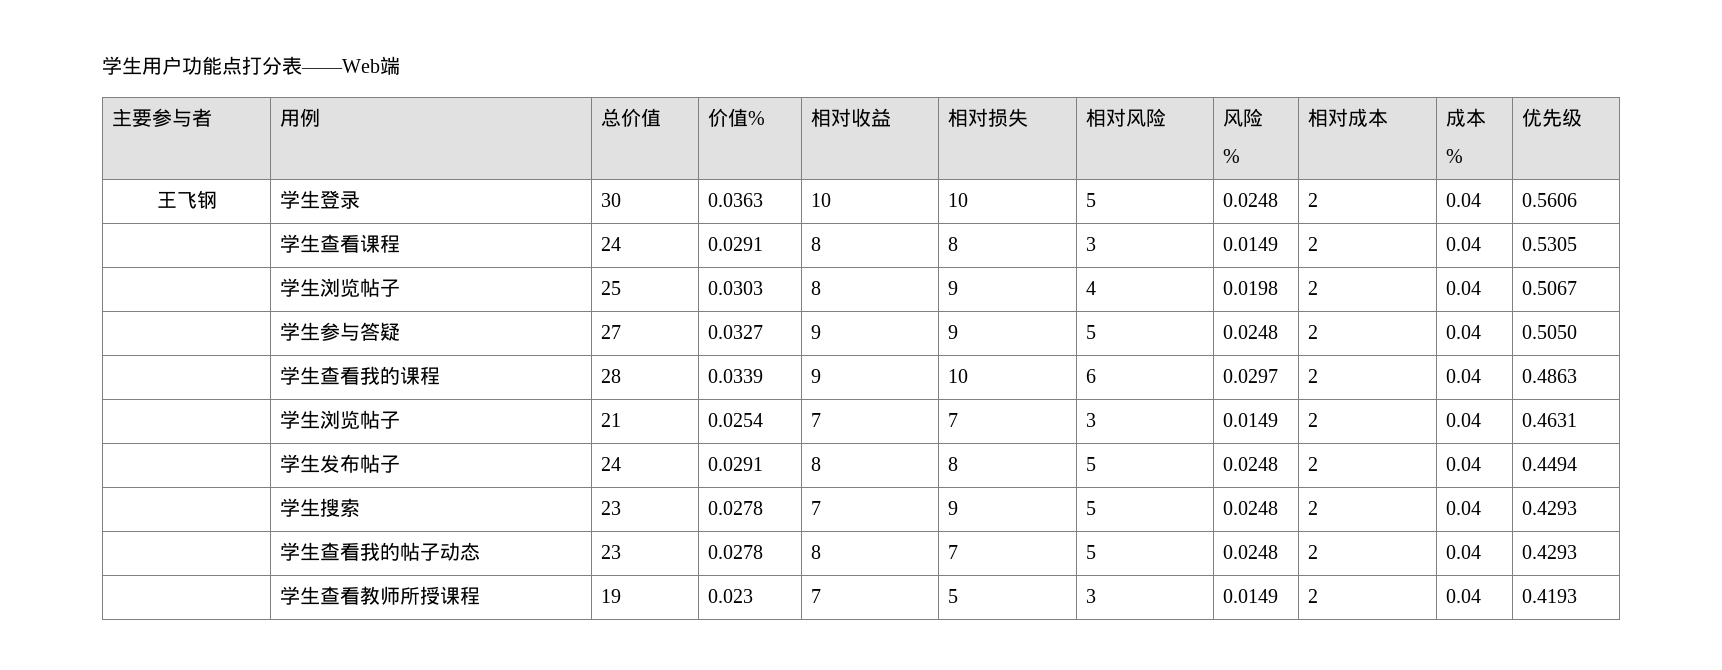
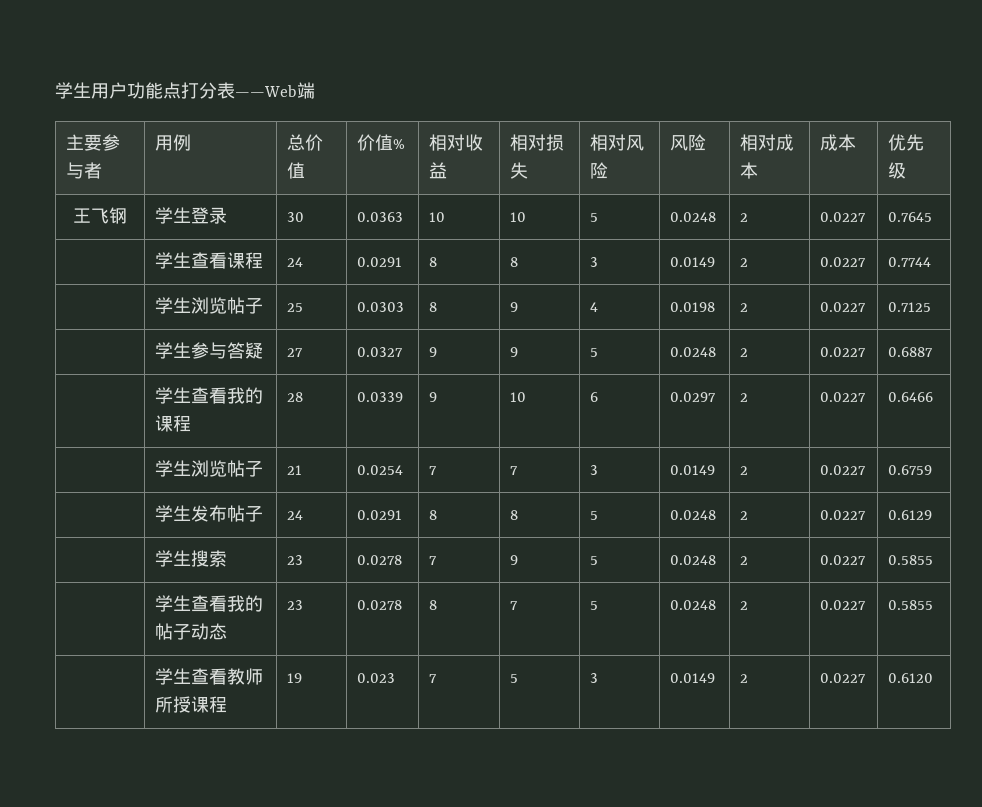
- 主要参与者 | 用例 | 总价值 | 价值% | 相对收益 | 相对损失 | 相对风险 | 风险
- % | 相对成本 | 成本
- % | 优先级
+ 主要参与者 | 用例 | 总价值 | 价值% | 相对收益 | 相对损失 | 相对风险 | 风险 | 相对成本 | 成本 | 优先级
- 王飞钢 | 学生登录 | 30 | 0.0363 | 10 | 10 | 5 | 0.0248 | 2 | 0.04 | 0.5606
+ 王飞钢 | 学生登录 | 30 | 0.0363 | 10 | 10 | 5 | 0.0248 | 2 | 0.0227 | 0.7645
- | 学生查看课程 | 24 | 0.0291 | 8 | 8 | 3 | 0.0149 | 2 | 0.04 | 0.5305
+ | 学生查看课程 | 24 | 0.0291 | 8 | 8 | 3 | 0.0149 | 2 | 0.0227 | 0.7744
- | 学生浏览帖子 | 25 | 0.0303 | 8 | 9 | 4 | 0.0198 | 2 | 0.04 | 0.5067
+ | 学生浏览帖子 | 25 | 0.0303 | 8 | 9 | 4 | 0.0198 | 2 | 0.0227 | 0.7125
- | 学生参与答疑 | 27 | 0.0327 | 9 | 9 | 5 | 0.0248 | 2 | 0.04 | 0.5050
+ | 学生参与答疑 | 27 | 0.0327 | 9 | 9 | 5 | 0.0248 | 2 | 0.0227 | 0.6887
- | 学生查看我的课程 | 28 | 0.0339 | 9 | 10 | 6 | 0.0297 | 2 | 0.04 | 0.4863
+ | 学生查看我的课程 | 28 | 0.0339 | 9 | 10 | 6 | 0.0297 | 2 | 0.0227 | 0.6466
- | 学生浏览帖子 | 21 | 0.0254 | 7 | 7 | 3 | 0.0149 | 2 | 0.04 | 0.4631
+ | 学生浏览帖子 | 21 | 0.0254 | 7 | 7 | 3 | 0.0149 | 2 | 0.0227 | 0.6759
- | 学生发布帖子 | 24 | 0.0291 | 8 | 8 | 5 | 0.0248 | 2 | 0.04 | 0.4494
+ | 学生发布帖子 | 24 | 0.0291 | 8 | 8 | 5 | 0.0248 | 2 | 0.0227 | 0.6129
- | 学生搜索 | 23 | 0.0278 | 7 | 9 | 5 | 0.0248 | 2 | 0.04 | 0.4293
+ | 学生搜索 | 23 | 0.0278 | 7 | 9 | 5 | 0.0248 | 2 | 0.0227 | 0.5855
- | 学生查看我的帖子动态 | 23 | 0.0278 | 8 | 7 | 5 | 0.0248 | 2 | 0.04 | 0.4293
+ | 学生查看我的帖子动态 | 23 | 0.0278 | 8 | 7 | 5 | 0.0248 | 2 | 0.0227 | 0.5855
- | 学生查看教师所授课程 | 19 | 0.023 | 7 | 5 | 3 | 0.0149 | 2 | 0.04 | 0.4193
+ | 学生查看教师所授课程 | 19 | 0.023 | 7 | 5 | 3 | 0.0149 | 2 | 0.0227 | 0.6120

